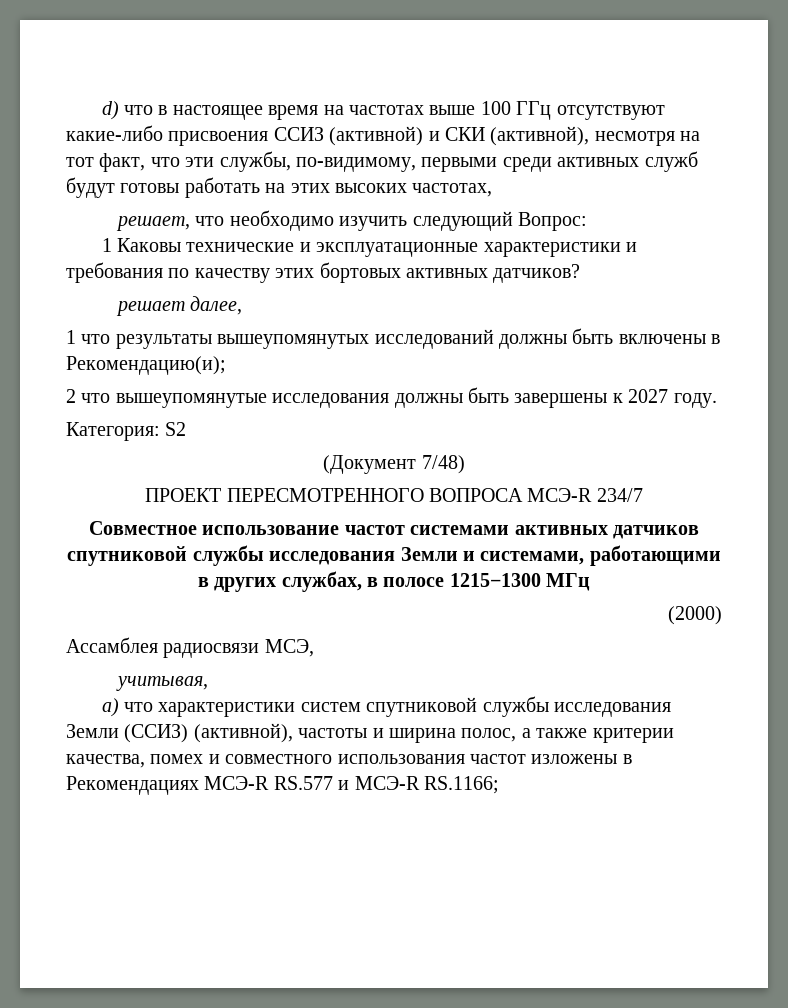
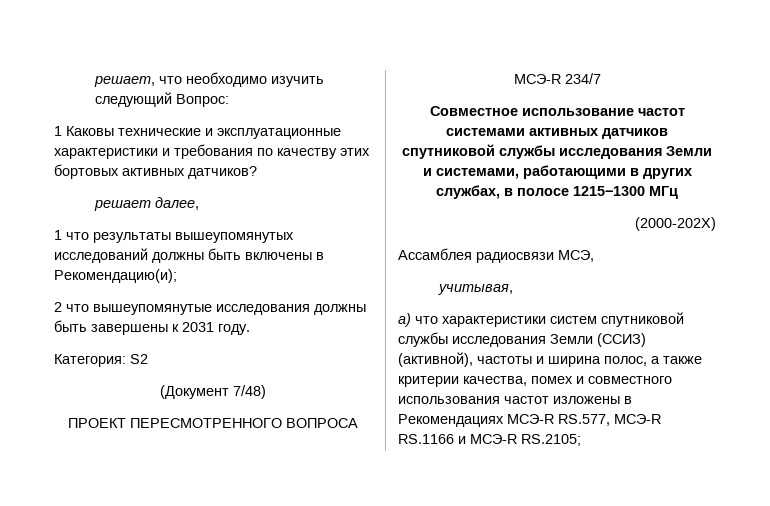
- d) что в настоящее время на частотах выше 100 ГГц отсутствуют какие-либо присвоения ССИЗ (активной) и СКИ (активной), несмотря на тот факт, что эти службы, по-видимому, первыми среди активных служб будут готовы работать на этих высоких частотах,
- 2 что вышеупомянутые исследования должны быть завершены к 2027 году.
+ 2 что вышеупомянутые исследования должны быть завершены к 2031 году.
- (2000)
+ (2000-202X)
- a) что характеристики систем спутниковой службы исследования Земли (ССИЗ) (активной), частоты и ширина полос, а также критерии качества, помех и совместного использования частот изложены в Рекомендациях МСЭ-R RS.577 и МСЭ-R RS.1166;
+ a) что характеристики систем спутниковой службы исследования Земли (ССИЗ) (активной), частоты и ширина полос, а также критерии качества, помех и совместного использования частот изложены в Рекомендациях МСЭ-R RS.577, МСЭ-R RS.1166 и МСЭ-R RS.2105;

